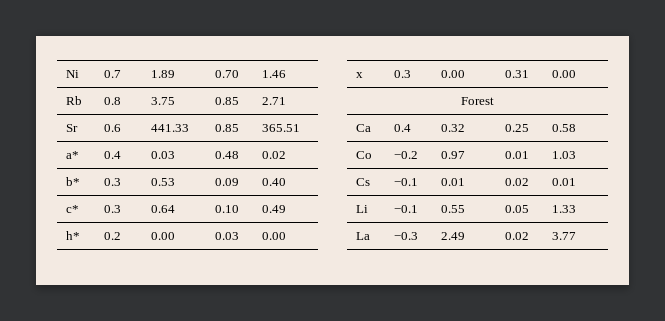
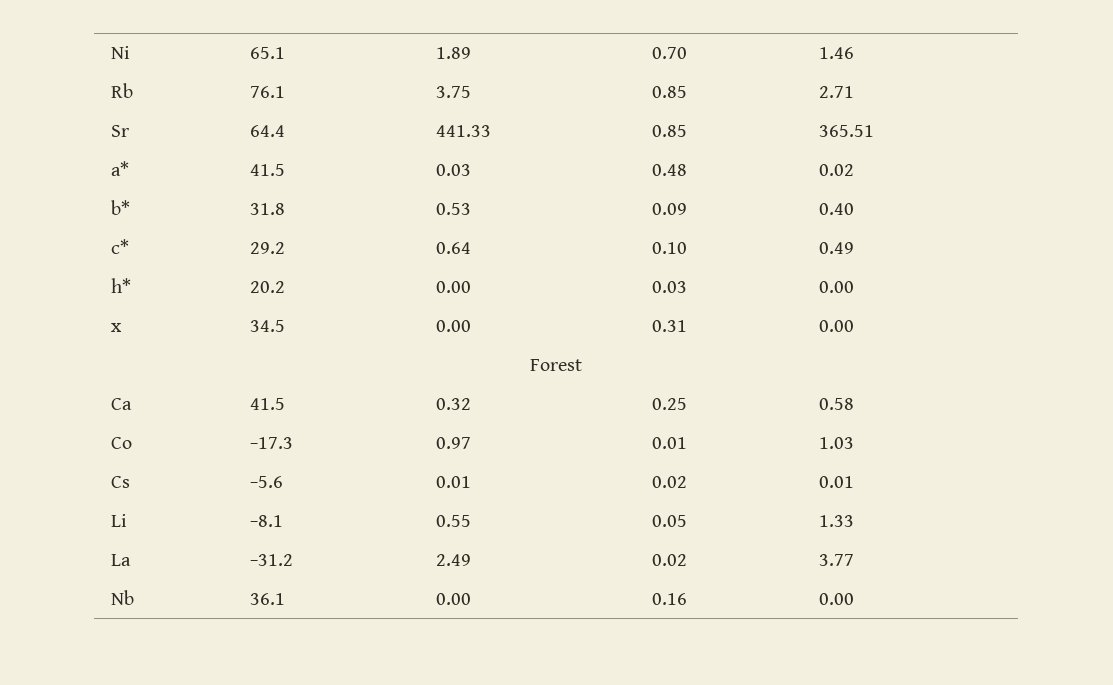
- Ni | 0.7 | 1.89 | 0.70 | 1.46
+ Ni | 65.1 | 1.89 | 0.70 | 1.46
- Rb | 0.8 | 3.75 | 0.85 | 2.71
+ Rb | 76.1 | 3.75 | 0.85 | 2.71
- Sr | 0.6 | 441.33 | 0.85 | 365.51
+ Sr | 64.4 | 441.33 | 0.85 | 365.51
- a* | 0.4 | 0.03 | 0.48 | 0.02
+ a* | 41.5 | 0.03 | 0.48 | 0.02
- b* | 0.3 | 0.53 | 0.09 | 0.40
+ b* | 31.8 | 0.53 | 0.09 | 0.40
- c* | 0.3 | 0.64 | 0.10 | 0.49
+ c* | 29.2 | 0.64 | 0.10 | 0.49
- h* | 0.2 | 0.00 | 0.03 | 0.00
+ h* | 20.2 | 0.00 | 0.03 | 0.00
- x | 0.3 | 0.00 | 0.31 | 0.00
+ x | 34.5 | 0.00 | 0.31 | 0.00
- Ca | 0.4 | 0.32 | 0.25 | 0.58
+ Ca | 41.5 | 0.32 | 0.25 | 0.58
- Co | −0.2 | 0.97 | 0.01 | 1.03
+ Co | −17.3 | 0.97 | 0.01 | 1.03
- Cs | −0.1 | 0.01 | 0.02 | 0.01
+ Cs | −5.6 | 0.01 | 0.02 | 0.01
- Li | −0.1 | 0.55 | 0.05 | 1.33
+ Li | −8.1 | 0.55 | 0.05 | 1.33
- La | −0.3 | 2.49 | 0.02 | 3.77
+ La | −31.2 | 2.49 | 0.02 | 3.77
+ Nb | 36.1 | 0.00 | 0.16 | 0.00

